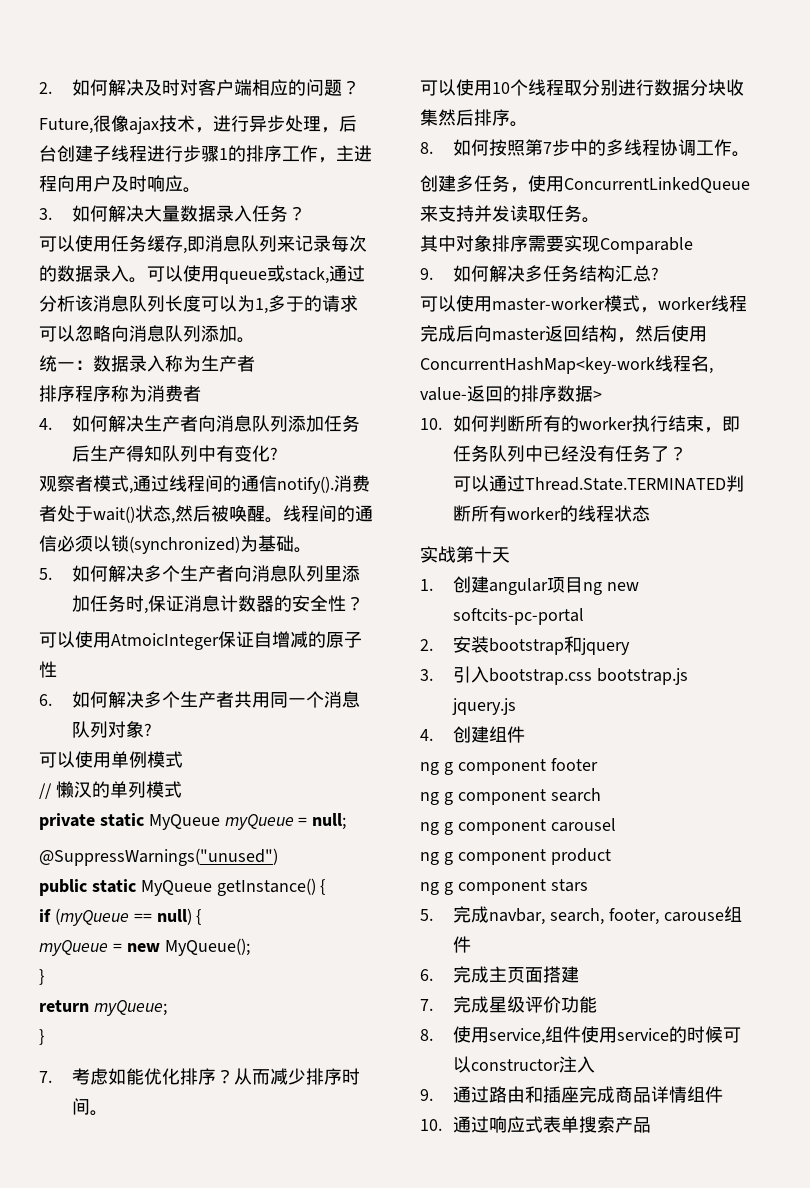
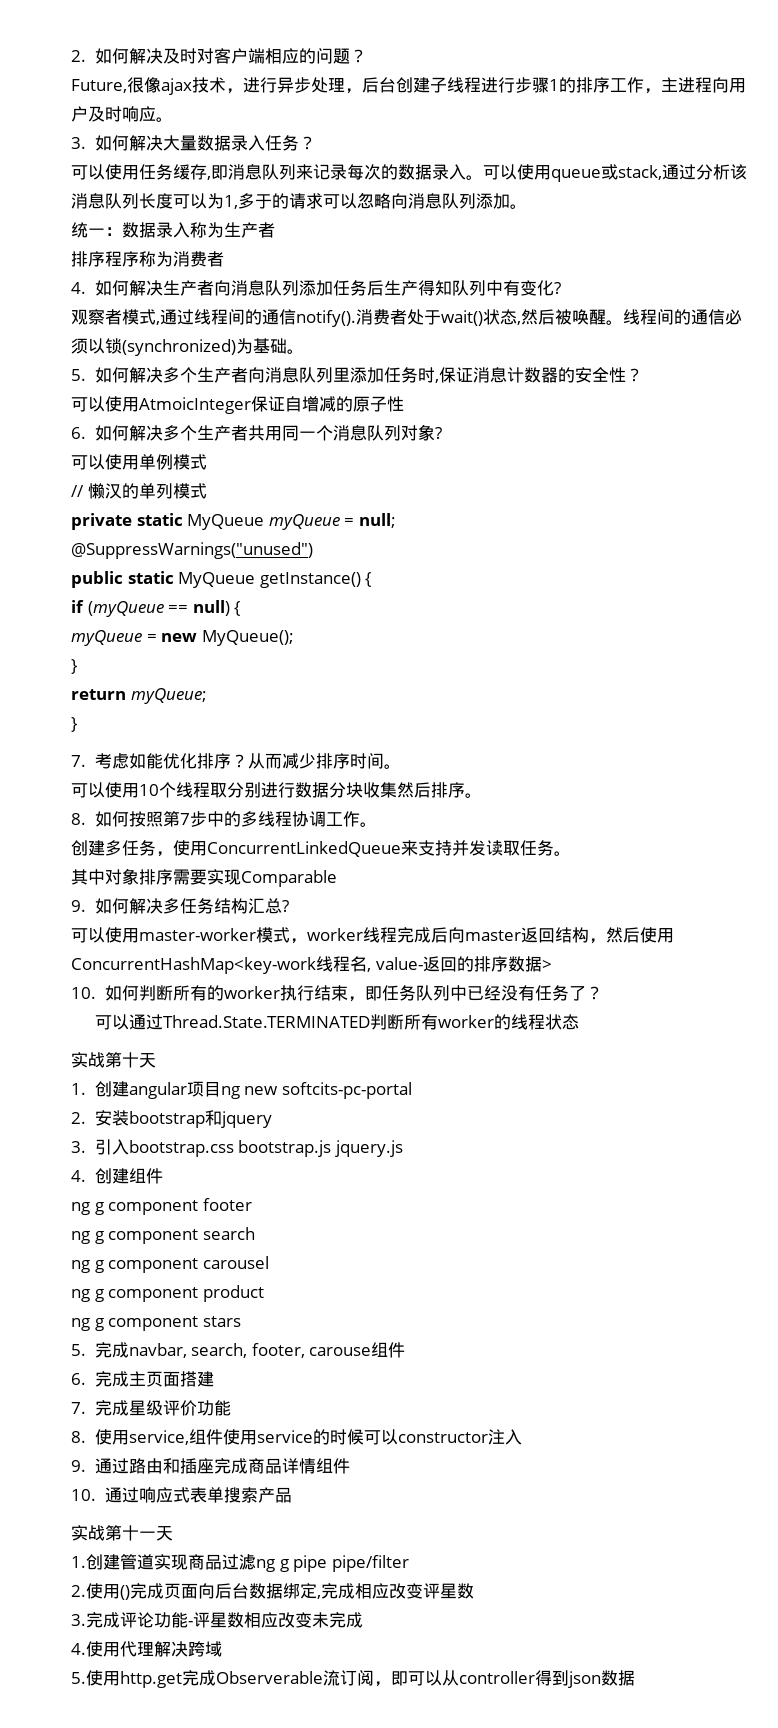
+ 实战第十一天
+ 1.创建管道实现商品过滤ng g pipe pipe/filter
+ 2.使用()完成页面向后台数据绑定,完成相应改变评星数
+ 3.完成评论功能-评星数相应改变未完成
+ 4.使用代理解决跨域
+ 5.使用http.get完成Observerable流订阅，即可以从controller得到json数据

